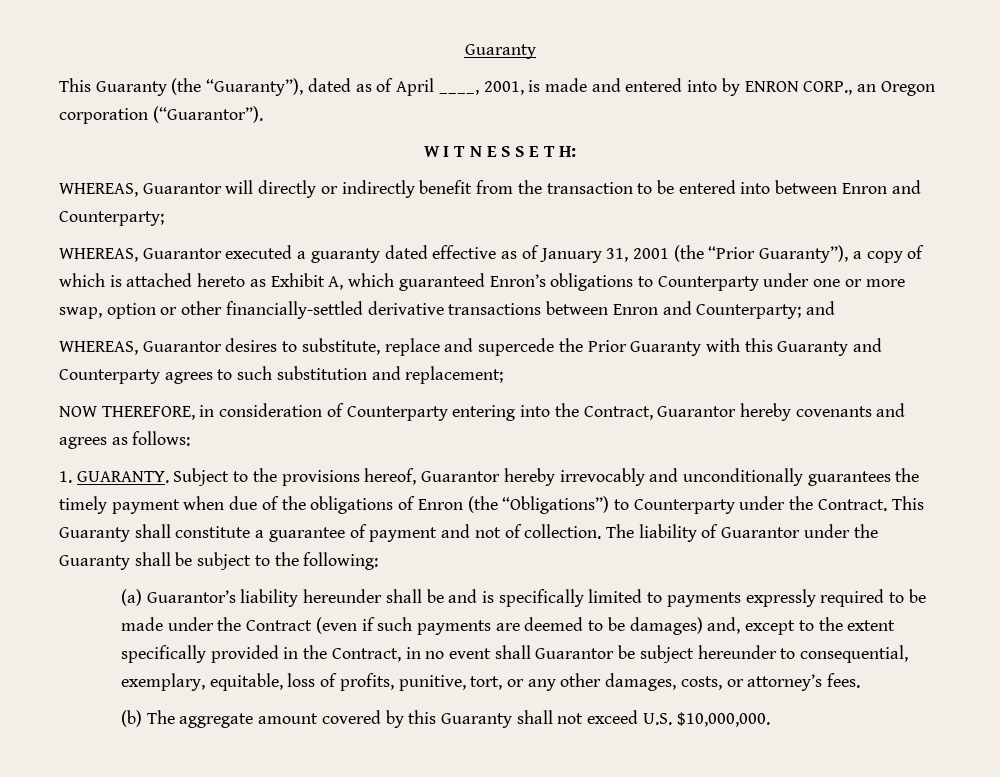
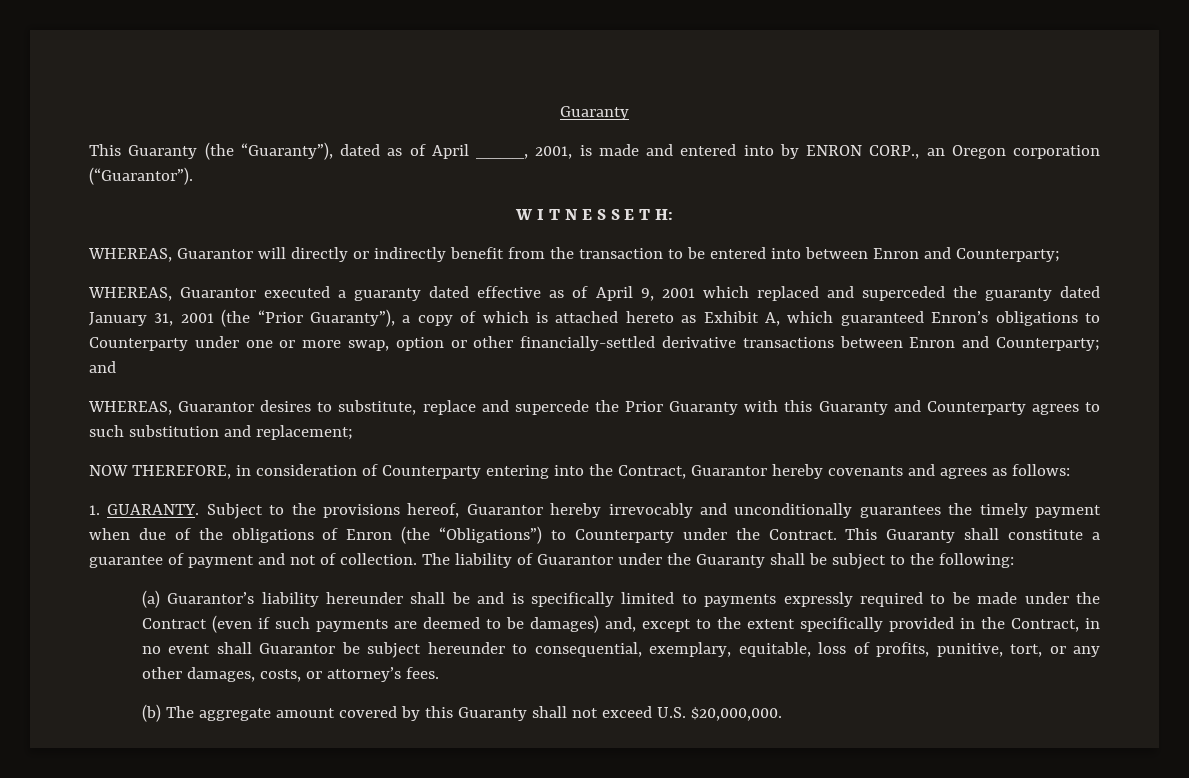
- WHEREAS, Guarantor executed a guaranty dated effective as of January 31, 2001 (the “Prior Guaranty”), a copy of which is attached hereto as Exhibit A, which guaranteed Enron’s obligations to Counterparty under one or more swap, option or other financially-settled derivative transactions between Enron and Counterparty; and
+ WHEREAS, Guarantor executed a guaranty dated effective as of April 9, 2001 which replaced and superceded the guaranty dated January 31, 2001 (the “Prior Guaranty”), a copy of which is attached hereto as Exhibit A, which guaranteed Enron’s obligations to Counterparty under one or more swap, option or other financially-settled derivative transactions between Enron and Counterparty; and
- (b) The aggregate amount covered by this Guaranty shall not exceed U.S. $10,000,000.
+ (b) The aggregate amount covered by this Guaranty shall not exceed U.S. $20,000,000.

